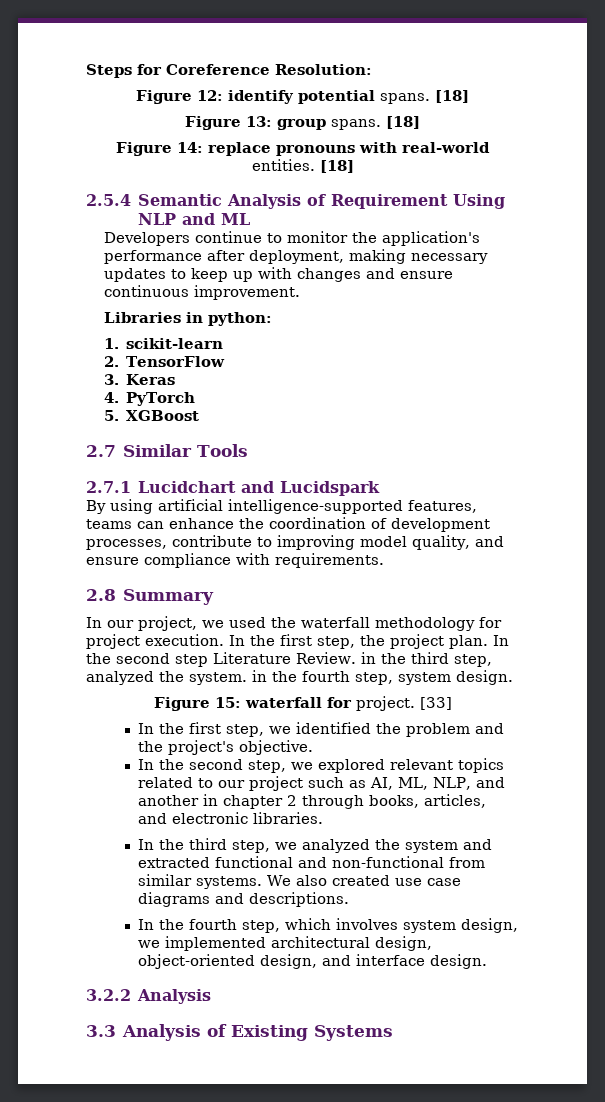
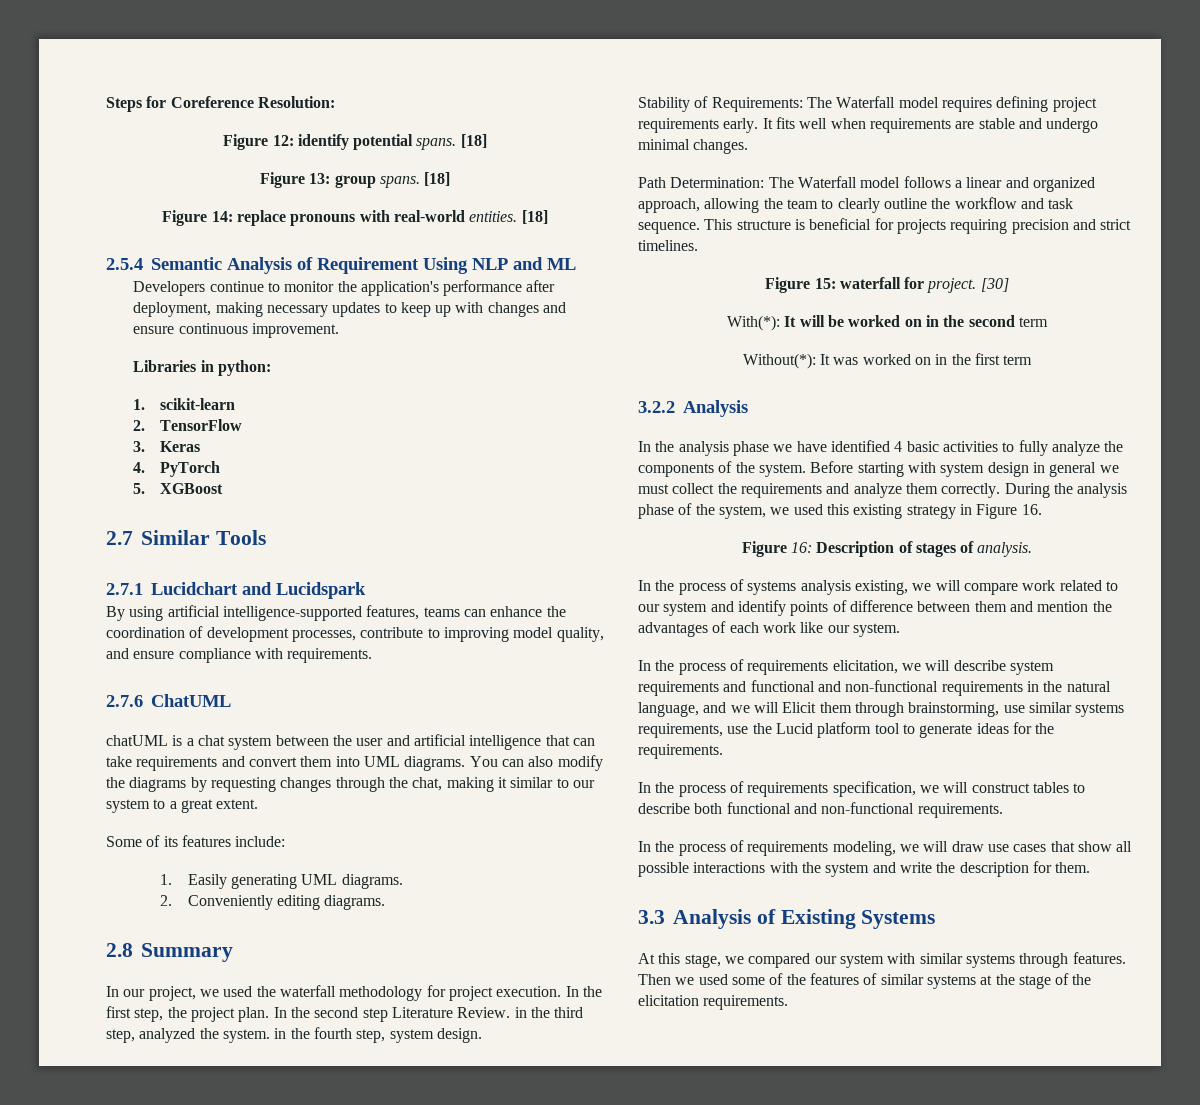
+ 2.7.6 ChatUML
+ chatUML is a chat system between the user and artificial intelligence that can take requirements and convert them into UML diagrams. You can also modify the diagrams by requesting changes through the chat, making it similar to our system to a great extent.
+ Some of its features include:
+ 1. Easily generating UML diagrams.
+ 2. Conveniently editing diagrams.
+ Stability of Requirements: The Waterfall model requires defining project requirements early. It fits well when requirements are stable and undergo minimal changes.
+ Path Determination: The Waterfall model follows a linear and organized approach, allowing the team to clearly outline the workflow and task sequence. This structure is beneficial for projects requiring precision and strict timelines.
- [33]
- In the first step, we identified the problem and the project's objective.
- In the second step, we explored relevant topics related to our project such as AI, ML, NLP, and another in chapter 2 through books, articles, and electronic libraries.
- In the third step, we analyzed the system and extracted functional and non-functional from similar systems. We also created use case diagrams and descriptions.
- In the fourth step, which involves system design, we implemented architectural design, object-oriented design, and interface design.
+ [30]
+ With(*): It will be worked on in the second term
+ Without(*): It was worked on in the first term
  3.2.2 Analysis
+ In the analysis phase we have identified 4 basic activities to fully analyze the components of the system. Before starting with system design in general we must collect the requirements and analyze them correctly. During the analysis phase of the system, we used this existing strategy in Figure 16.
+ Figure 16: Description of stages of analysis.
+ In the process of systems analysis existing, we will compare work related to our system and identify points of difference between them and mention the advantages of each work like our system.
+ In the process of requirements elicitation, we will describe system requirements and functional and non-functional requirements in the natural language, and we will Elicit them through brainstorming, use similar systems requirements, use the Lucid platform tool to generate ideas for the requirements.
+ In the process of requirements specification, we will construct tables to describe both functional and non-functional requirements.
+ In the process of requirements modeling, we will draw use cases that show all possible interactions with the system and write the description for them.
+ At this stage, we compared our system with similar systems through features. Then we used some of the features of similar systems at the stage of the elicitation requirements.

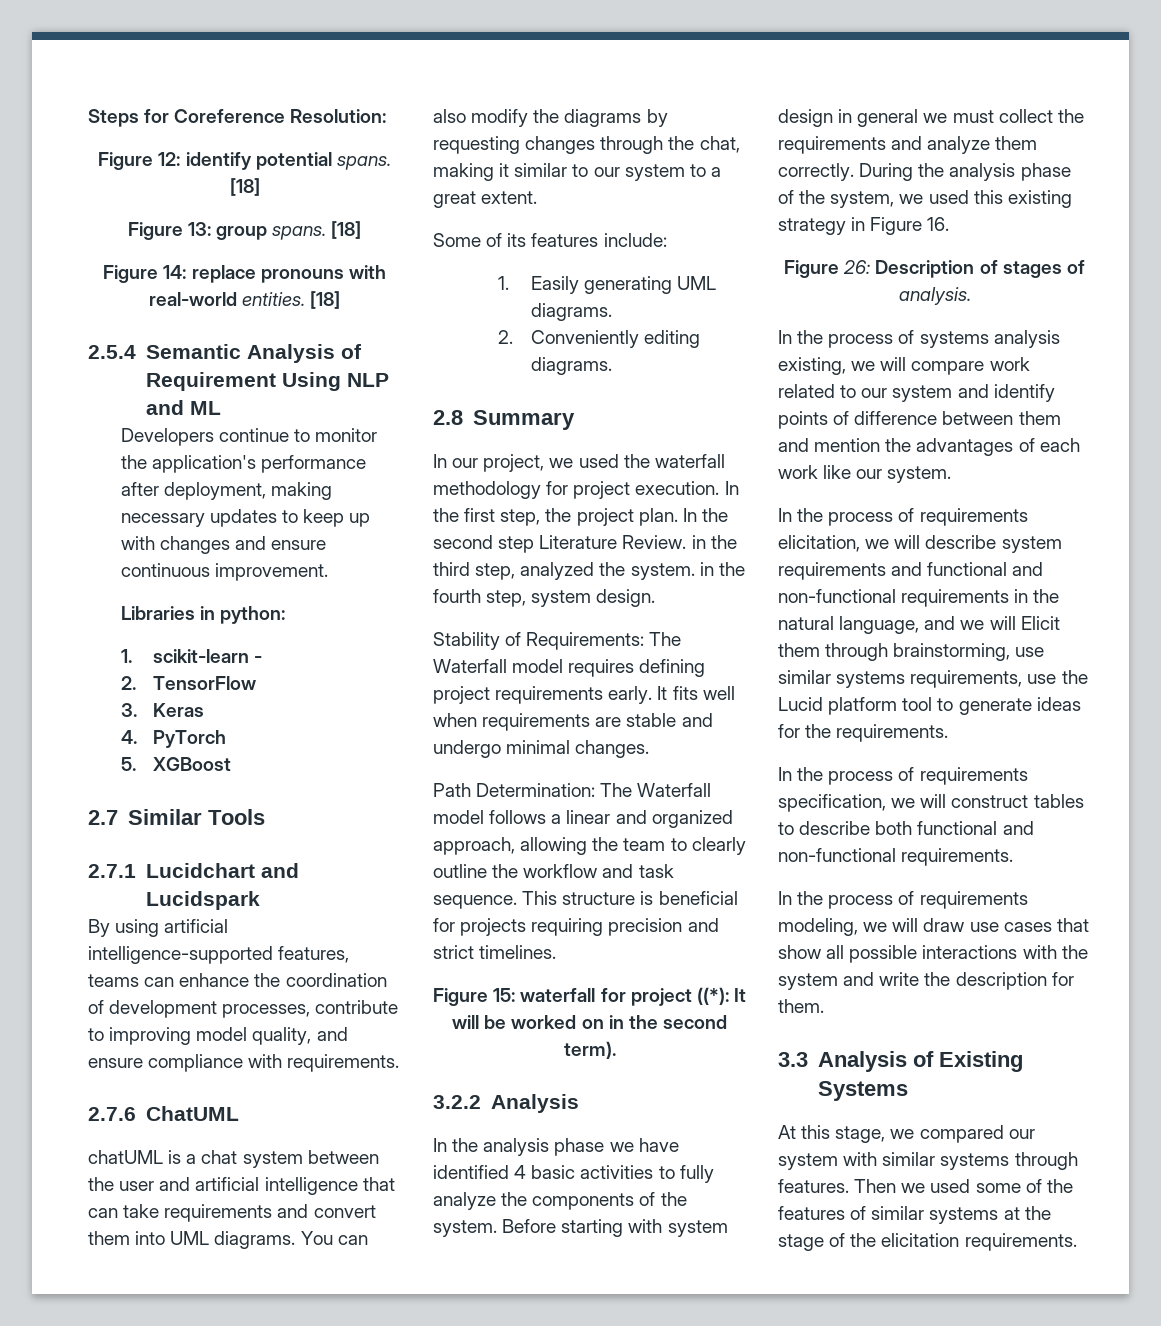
- 1. scikit-learn
+ 1. scikit-learn -
- Figure 15: waterfall for project. [30]
- With(*): It will be worked on in the second term
- Without(*): It was worked on in the first term
+ Figure 15: waterfall for project ((*): It will be worked on in the second term).
- Figure 16: Description of stages of analysis.
+ Figure 26: Description of stages of analysis.

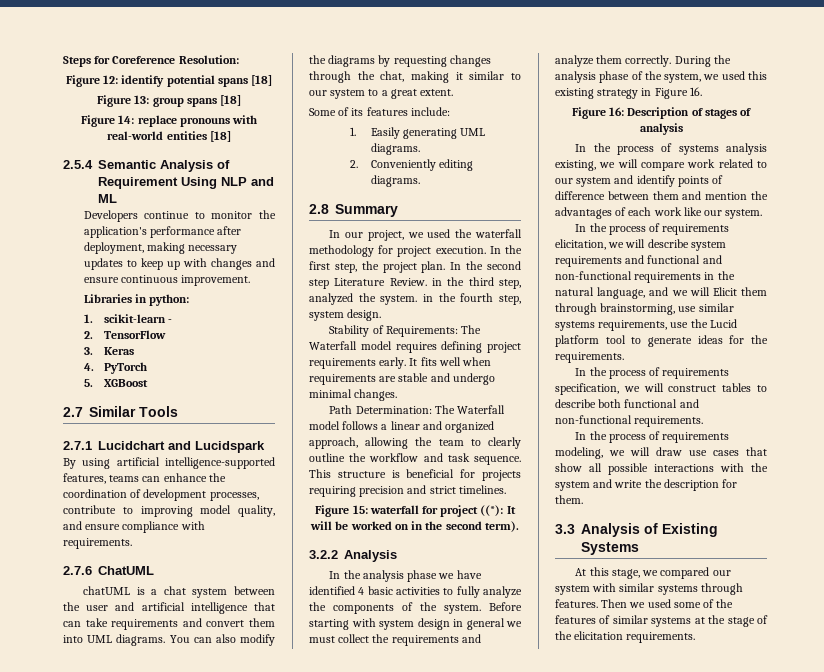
- Figure 12: identify potential spans. [18]
+ Figure 12: identify potential spans [18]
- Figure 13: group spans. [18]
+ Figure 13: group spans [18]
- Figure 14: replace pronouns with real-world entities. [18]
+ Figure 14: replace pronouns with real-world entities [18]
- Figure 26: Description of stages of analysis.
+ Figure 16: Description of stages of analysis

